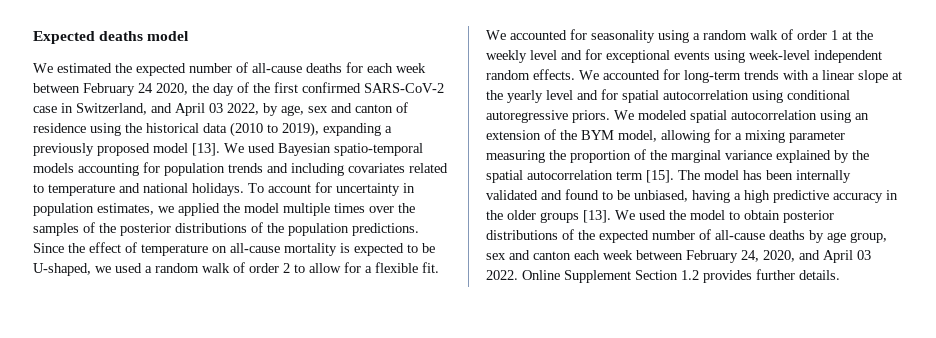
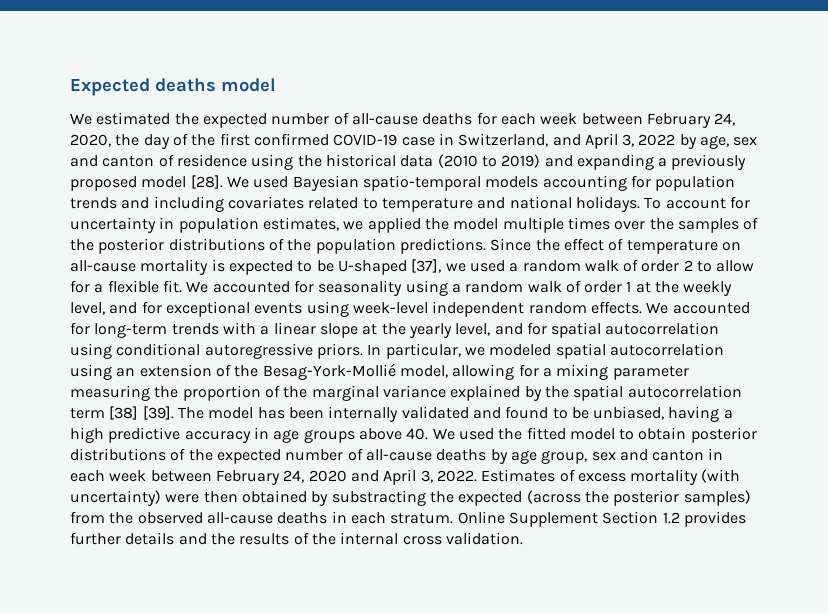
- We estimated the expected number of all-cause deaths for each week between February 24 2020, the day of the first confirmed SARS-CoV-2 case in Switzerland, and April 03 2022, by age, sex and canton of residence using the historical data (2010 to 2019), expanding a previously proposed model [13].
+ We estimated the expected number of all-cause deaths for each week between February 24, 2020, the day of the first confirmed COVID-19 case in Switzerland, and April 3, 2022 by age, sex and canton of residence using the historical data (2010 to 2019) and expanding a previously proposed model [28].
- Since the effect of temperature on all-cause mortality is expected to be U-shaped, we used a random walk of order 2 to allow for a flexible fit.
+ Since the effect of temperature on all-cause mortality is expected to be U-shaped [37], we used a random walk of order 2 to allow for a flexible fit.
- We accounted for seasonality using a random walk of order 1 at the weekly level and for exceptional events using week-level independent random effects.
+ We accounted for seasonality using a random walk of order 1 at the weekly level, and for exceptional events using week-level independent random effects.
- We accounted for long-term trends with a linear slope at the yearly level and for spatial autocorrelation using conditional autoregressive priors.
+ We accounted for long-term trends with a linear slope at the yearly level, and for spatial autocorrelation using conditional autoregressive priors.
- We modeled spatial autocorrelation using an extension of the BYM model, allowing for a mixing parameter measuring the proportion of the marginal variance explained by the spatial autocorrelation term [15].
+ In particular, we modeled spatial autocorrelation using an extension of the Besag-York-Mollié model, allowing for a mixing parameter measuring the proportion of the marginal variance explained by the spatial autocorrelation term [38] [39].
- The model has been internally validated and found to be unbiased, having a high predictive accuracy in the older groups [13]. We used the model to obtain posterior distributions of the expected number of all-cause deaths by age group, sex and canton each week between February 24, 2020, and April 03 2022.
+ The model has been internally validated and found to be unbiased, having a high predictive accuracy in age groups above 40. We used the fitted model to obtain posterior distributions of the expected number of all-cause deaths by age group, sex and canton in each week between February 24, 2020 and April 3, 2022. Estimates of excess mortality (with uncertainty) were then obtained by substracting the expected (across the posterior samples) from the observed all-cause deaths in each stratum.
- Online Supplement Section 1.2 provides further details.
+ Online Supplement Section 1.2 provides further details and the results of the internal cross validation.

